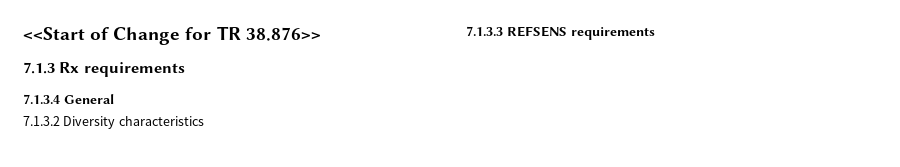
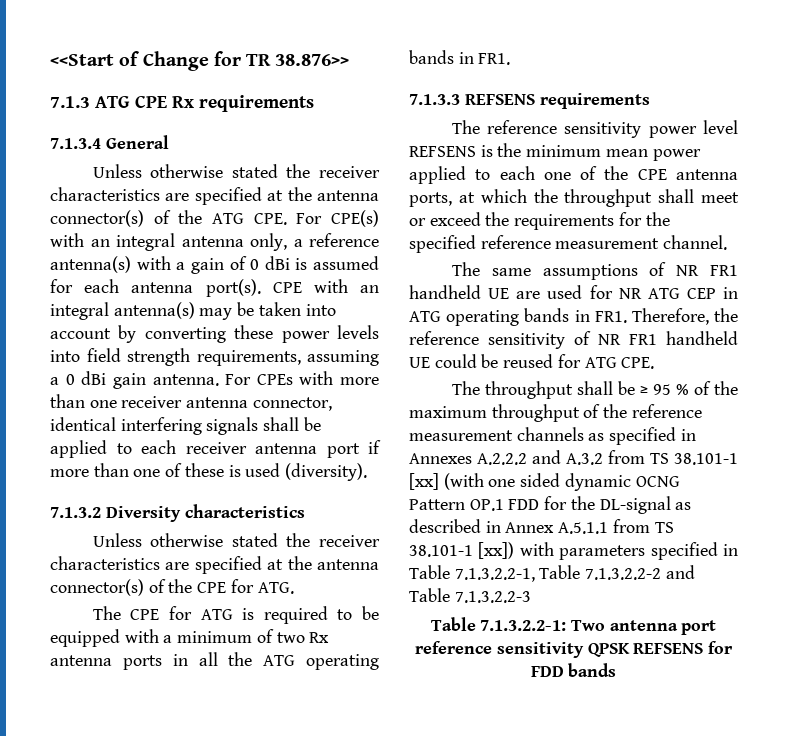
- 7.1.3 Rx requirements
+ 7.1.3 ATG CPE Rx requirements
+ Unless otherwise stated the receiver characteristics are specified at the antenna connector(s) of the ATG CPE. For CPE(s) with an integral antenna only, a reference antenna(s) with a gain of 0 dBi is assumed for each antenna port(s). CPE with an integral antenna(s) may be taken into account by converting these power levels into field strength requirements, assuming a 0 dBi gain antenna. For CPEs with more than one receiver antenna connector, identical interfering signals shall be applied to each receiver antenna port if more than one of these is used (diversity).
  7.1.3.2 Diversity characteristics
+ Unless otherwise stated the receiver characteristics are specified at the antenna connector(s) of the CPE for ATG.
+ The CPE for ATG is required to be equipped with a minimum of two Rx antenna ports in all the ATG operating bands in FR1.
  7.1.3.3 REFSENS requirements
+ The reference sensitivity power level REFSENS is the minimum mean power applied to each one of the CPE antenna ports, at which the throughput shall meet or exceed the requirements for the specified reference measurement channel.
+ The same assumptions of NR FR1 handheld UE are used for NR ATG CEP in ATG operating bands in FR1. Therefore, the reference sensitivity of NR FR1 handheld UE could be reused for ATG CPE.
+ The throughput shall be ≥ 95 % of the maximum throughput of the reference measurement channels as specified in Annexes A.2.2.2 and A.3.2 from TS 38.101-1 [xx] (with one sided dynamic OCNG Pattern OP.1 FDD for the DL-signal as described in Annex A.5.1.1 from TS 38.101-1 [xx]) with parameters specified in Table 7.1.3.2.2-1, Table 7.1.3.2.2-2 and Table 7.1.3.2.2-3
+ Table 7.1.3.2.2-1: Two antenna port reference sensitivity QPSK REFSENS for FDD bands

